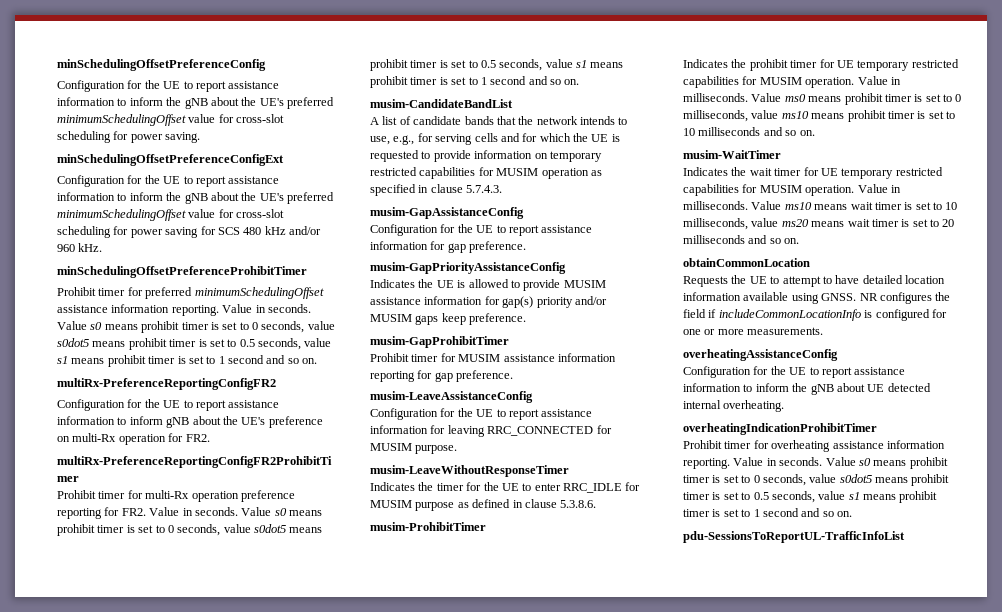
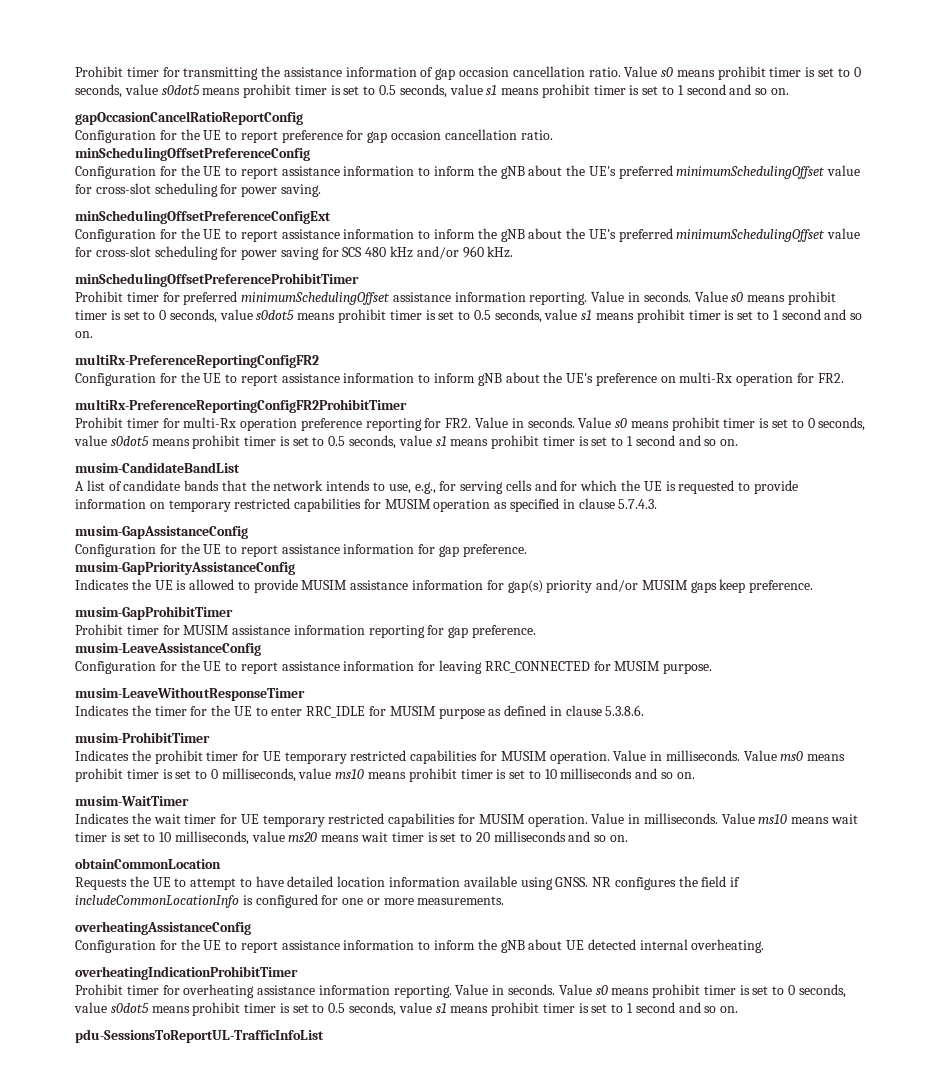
+ Prohibit timer for transmitting the assistance information of gap occasion cancellation ratio. Value s0 means prohibit timer is set to 0 seconds, value s0dot5 means prohibit timer is set to 0.5 seconds, value s1 means prohibit timer is set to 1 second and so on.
+ gapOccasionCancelRatioReportConfig
+ Configuration for the UE to report preference for gap occasion cancellation ratio.

